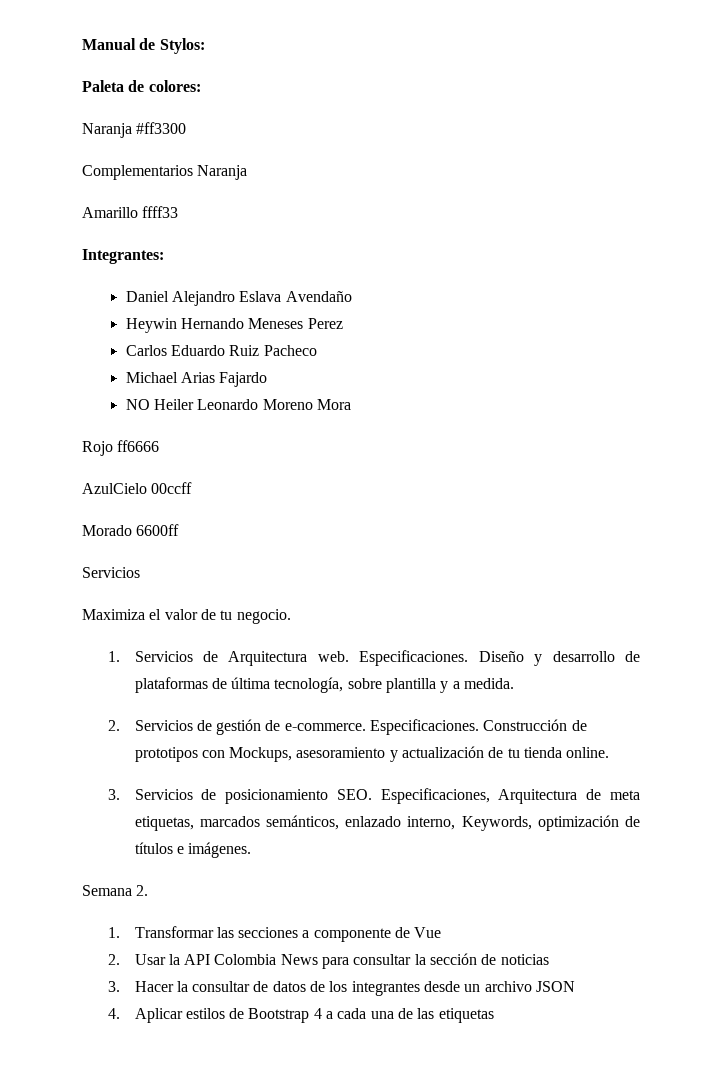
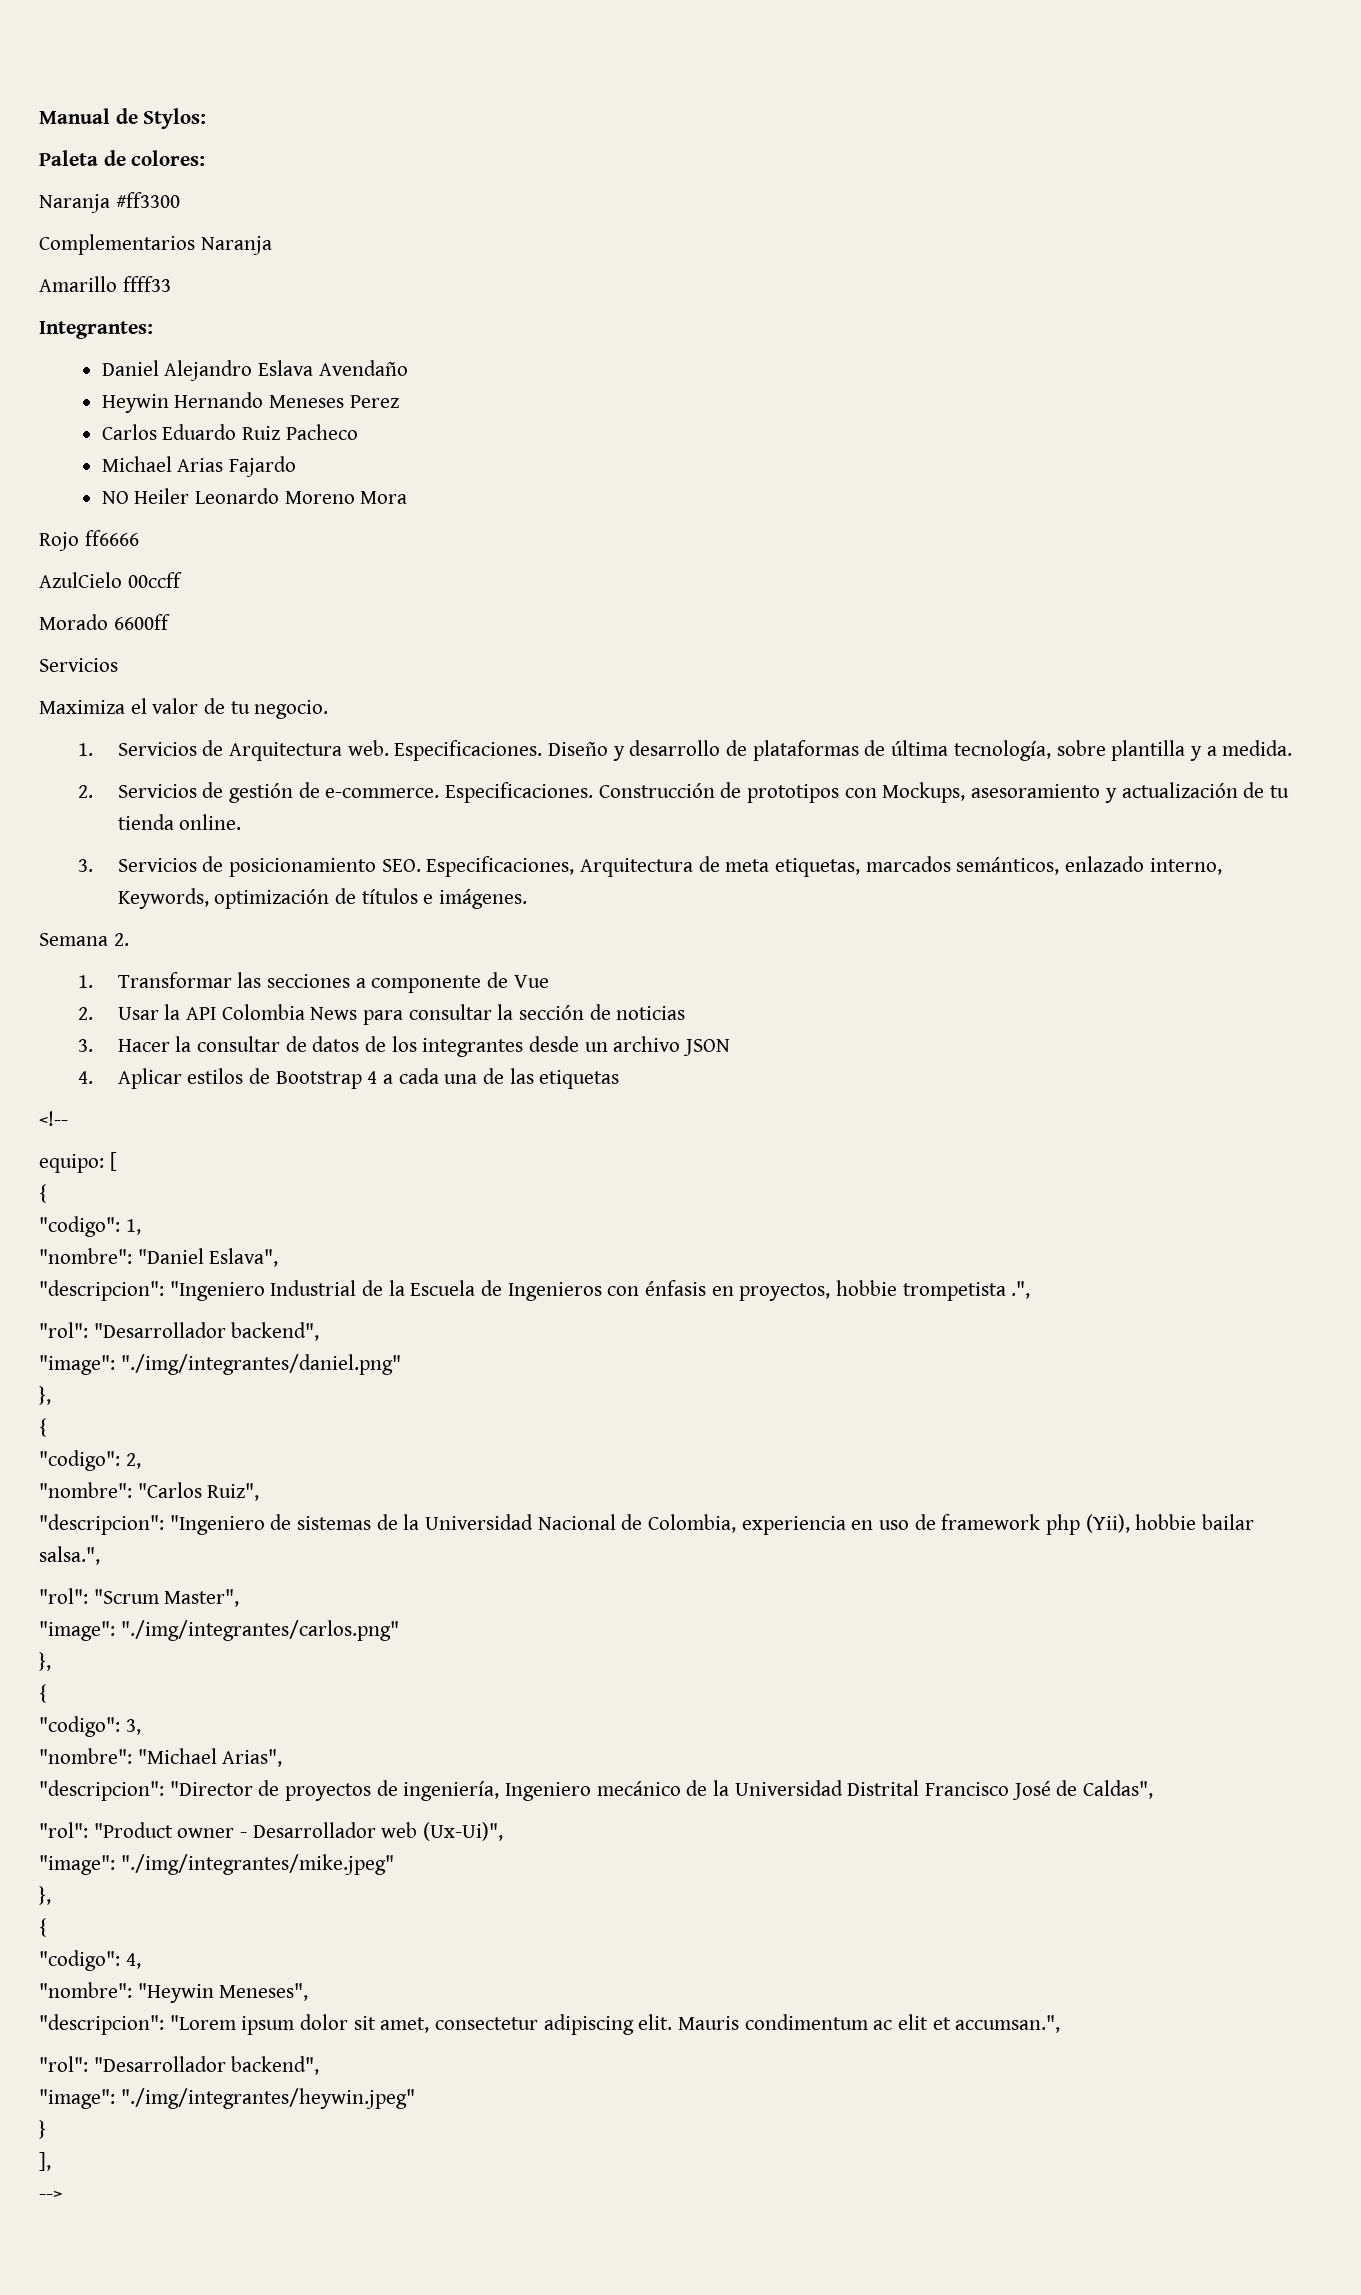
+ <!--
+ equipo: [
+ {
+ "codigo": 1,
+ "nombre": "Daniel Eslava",
+ "descripcion": "Ingeniero Industrial de la Escuela de Ingenieros con énfasis en proyectos, hobbie trompetista .",
+ "rol": "Desarrollador backend",
+ "image": "./img/integrantes/daniel.png"
+ },
+ {
+ "codigo": 2,
+ "nombre": "Carlos Ruiz",
+ "descripcion": "Ingeniero de sistemas de la Universidad Nacional de Colombia, experiencia en uso de framework php (Yii), hobbie bailar salsa.",
+ "rol": "Scrum Master",
+ "image": "./img/integrantes/carlos.png"
+ },
+ {
+ "codigo": 3,
+ "nombre": "Michael Arias",
+ "descripcion": "Director de proyectos de ingeniería, Ingeniero mecánico de la Universidad Distrital Francisco José de Caldas",
+ "rol": "Product owner - Desarrollador web (Ux-Ui)",
+ "image": "./img/integrantes/mike.jpeg"
+ },
+ {
+ "codigo": 4,
+ "nombre": "Heywin Meneses",
+ "descripcion": "Lorem ipsum dolor sit amet, consectetur adipiscing elit. Mauris condimentum ac elit et accumsan.",
+ "rol": "Desarrollador backend",
+ "image": "./img/integrantes/heywin.jpeg"
+ }
+ ],
+ -->

